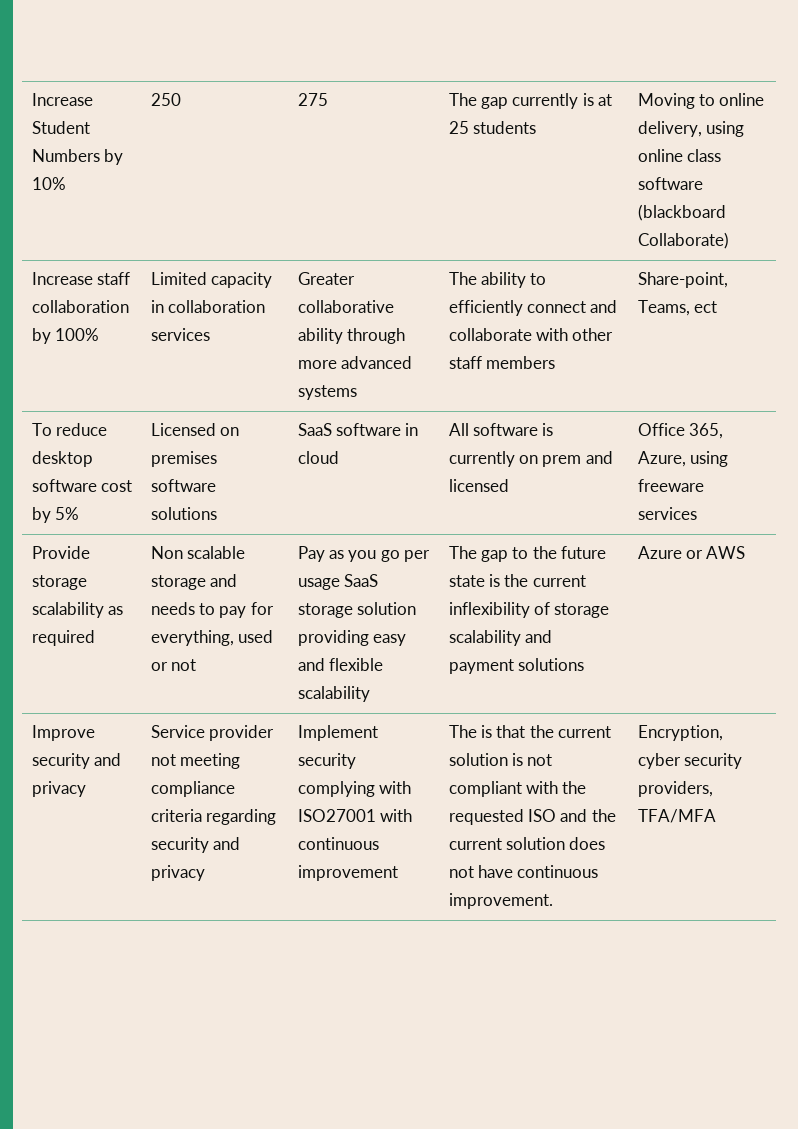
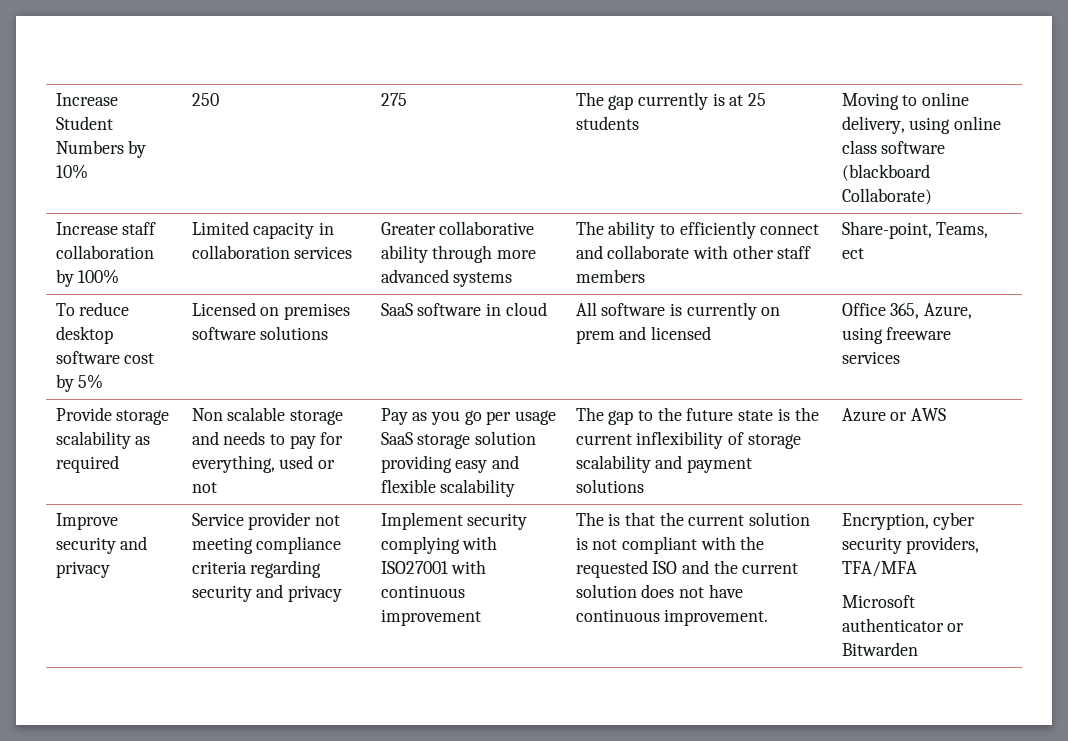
+ Microsoft authenticator or Bitwarden

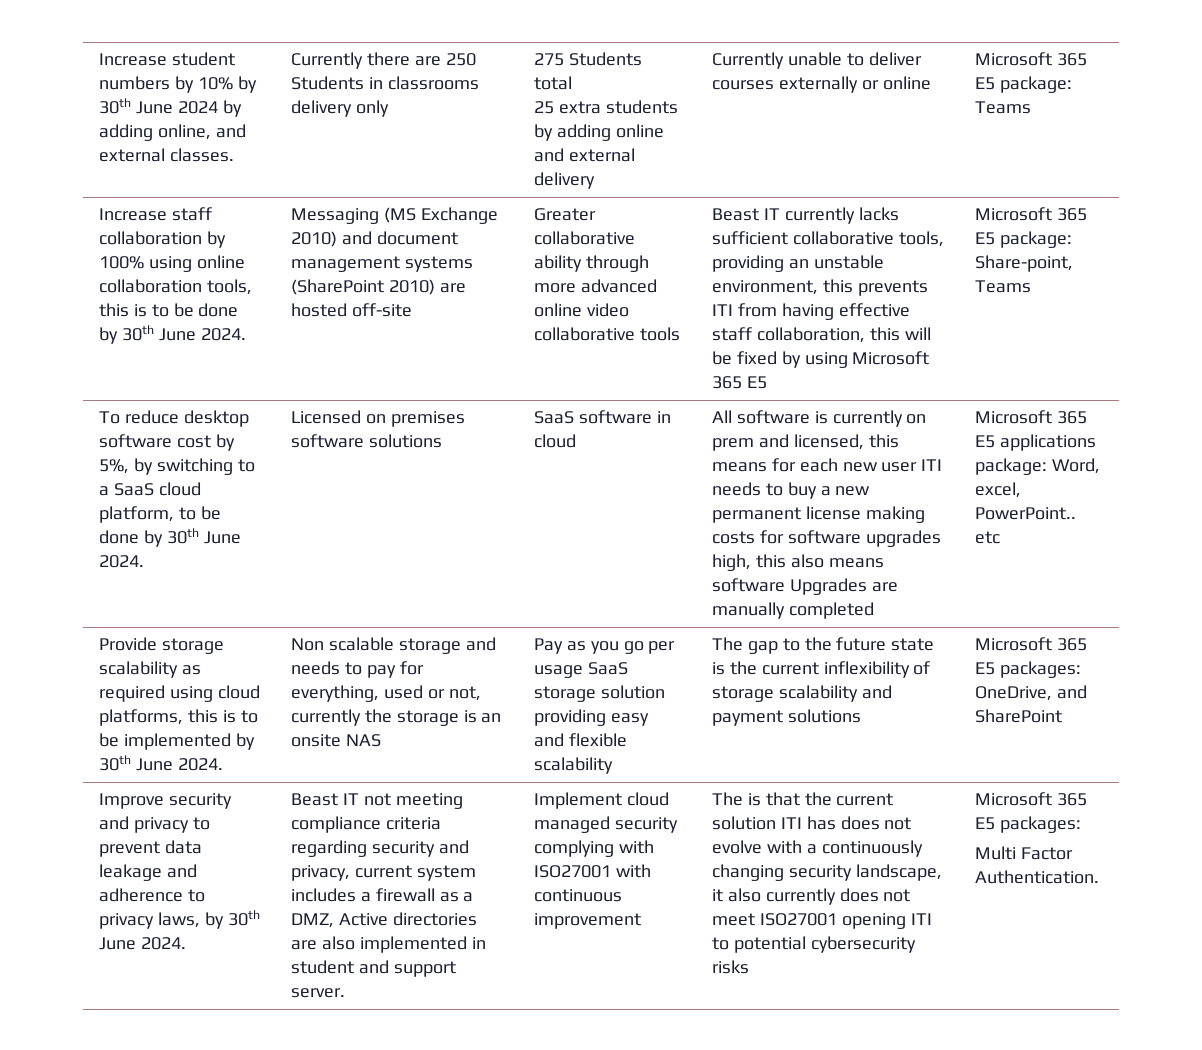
- Increase Student Numbers by 10% | 250 | 275 | The gap currently is at 25 students | Moving to online delivery, using online class software (blackboard Collaborate)
+ Increase student numbers by 10% by 30th June 2024 by adding online, and external classes. | Currently there are 250 Students in classrooms delivery only | 275 Students total
+ 25 extra students by adding online and external delivery | Currently unable to deliver courses externally or online | Microsoft 365 E5 package: Teams
- Increase staff collaboration by 100% | Limited capacity in collaboration services
+ Increase staff collaboration by 100% using online collaboration tools, this is to be done by 30th June 2024. | Messaging (MS Exchange 2010) and document management systems (SharePoint 2010) are hosted off-site
- Greater collaborative ability through more advanced systems | The ability to efficiently connect and collaborate with other staff members | Share-point, Teams, ect
+ Greater collaborative ability through more advanced online video collaborative tools | Beast IT currently lacks sufficient collaborative tools, providing an unstable environment, this prevents ITI from having effective staff collaboration, this will be fixed by using Microsoft 365 E5 | Microsoft 365 E5 package: Share-point, Teams
- To reduce desktop software cost by 5%
+ To reduce desktop software cost by 5%, by switching to a SaaS cloud platform, to be done by 30th June 2024.
- All software is currently on prem and licensed | Office 365, Azure, using freeware services
+ All software is currently on prem and licensed, this means for each new user ITI needs to buy a new permanent license making costs for software upgrades high, this also means software Upgrades are manually completed | Microsoft 365 E5 applications package: Word, excel, PowerPoint.. etc
- Provide storage scalability as required
+ Provide storage scalability as required using cloud platforms, this is to be implemented by 30th June 2024.
- Non scalable storage and needs to pay for everything, used or not
+ Non scalable storage and needs to pay for everything, used or not, currently the storage is an onsite NAS
- Azure or AWS
- Improve security and privacy | Service provider not meeting compliance criteria regarding security and privacy
+ Microsoft 365 E5 packages: OneDrive, and SharePoint
+ Improve security and privacy to prevent data leakage and adherence to privacy laws, by 30th June 2024. | Beast IT not meeting compliance criteria regarding security and privacy, current system includes a firewall as a DMZ, Active directories are also implemented in student and support server.
- Implement security complying with ISO27001 with continuous improvement
+ Implement cloud managed security complying with ISO27001 with continuous improvement
- The is that the current solution is not compliant with the requested ISO and the current solution does not have continuous improvement. | Encryption, cyber security providers, TFA/MFA
- Microsoft authenticator or Bitwarden
+ The is that the current solution ITI has does not evolve with a continuously changing security landscape, it also currently does not meet ISO27001 opening ITI to potential cybersecurity risks | Microsoft 365 E5 packages:
+ Multi Factor Authentication.

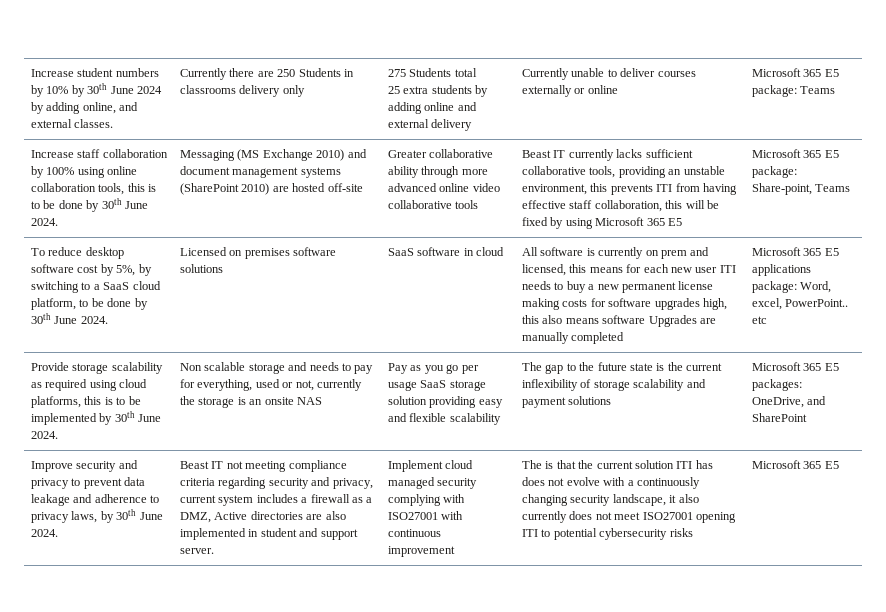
- The is that the current solution ITI has does not evolve with a continuously changing security landscape, it also currently does not meet ISO27001 opening ITI to potential cybersecurity risks | Microsoft 365 E5 packages:
- Multi Factor Authentication.
+ The is that the current solution ITI has does not evolve with a continuously changing security landscape, it also currently does not meet ISO27001 opening ITI to potential cybersecurity risks | Microsoft 365 E5

